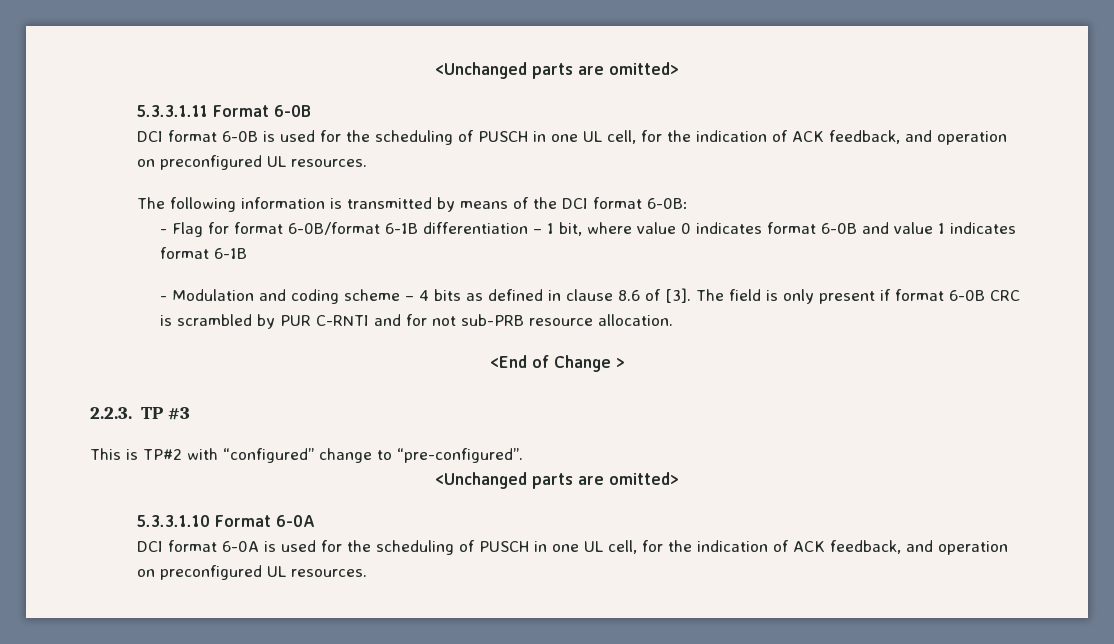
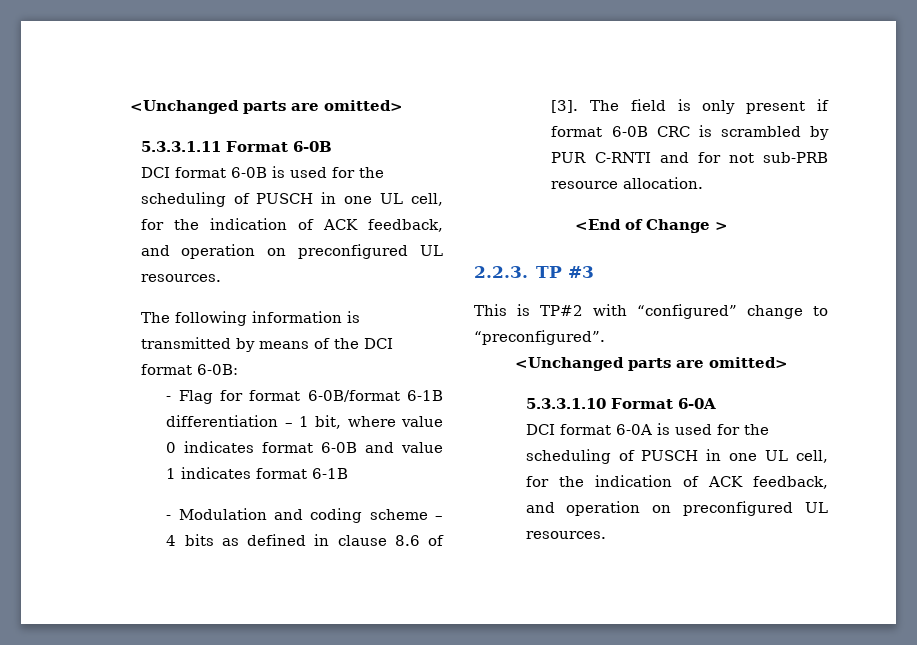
- This is TP#2 with “configured” change to “pre-configured”.
+ This is TP#2 with “configured” change to “preconfigured”.

